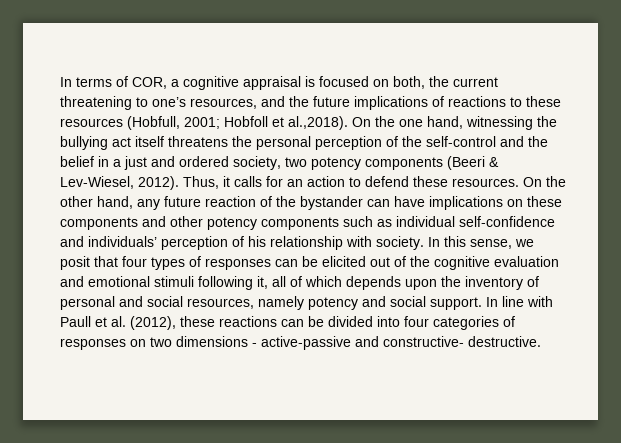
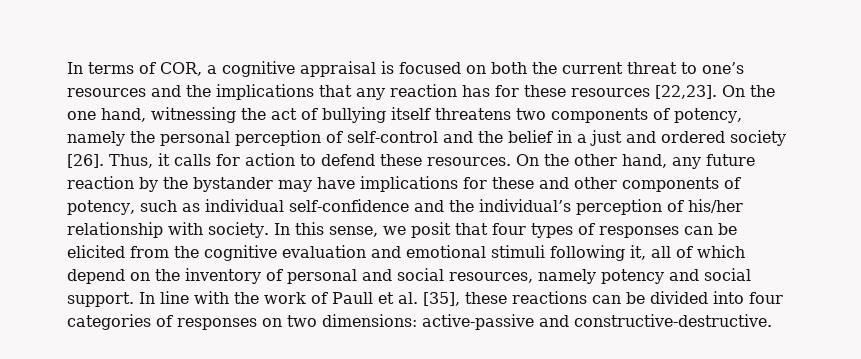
- In terms of COR, a cognitive appraisal is focused on both, the current threatening to one’s resources, and the future implications of reactions to these resources (Hobfull, 2001; Hobfoll et al.,2018). On the one hand, witnessing the bullying act itself threatens the personal perception of the self-control and the belief in a just and ordered society, two potency components (Beeri & Lev-Wiesel, 2012).
+ In terms of COR, a cognitive appraisal is focused on both the current threat to one’s resources and the implications that any reaction has for these resources [22,23]. On the one hand, witnessing the act of bullying itself threatens two components of potency, namely the personal perception of self-control and the belief in a just and ordered society [26].
- Thus, it calls for an action to defend these resources.
+ Thus, it calls for action to defend these resources.
- On the other hand, any future reaction of the bystander can have implications on these components and other potency components such as individual self-confidence and individuals’ perception of his relationship with society.
+ On the other hand, any future reaction by the bystander may have implications for these and other components of potency, such as individual self-confidence and the individual’s perception of his/her relationship with society.
- In this sense, we posit that four types of responses can be elicited out of the cognitive evaluation and emotional stimuli following it, all of which depends upon the inventory of personal and social resources, namely potency and social support.
+ In this sense, we posit that four types of responses can be elicited from the cognitive evaluation and emotional stimuli following it, all of which depend on the inventory of personal and social resources, namely potency and social support.
- In line with Paull et al. (2012), these reactions can be divided into four categories of responses on two dimensions - active-passive and constructive- destructive.
+ In line with the work of Paull et al. [35], these reactions can be divided into four categories of responses on two dimensions: active-passive and constructive-destructive.

